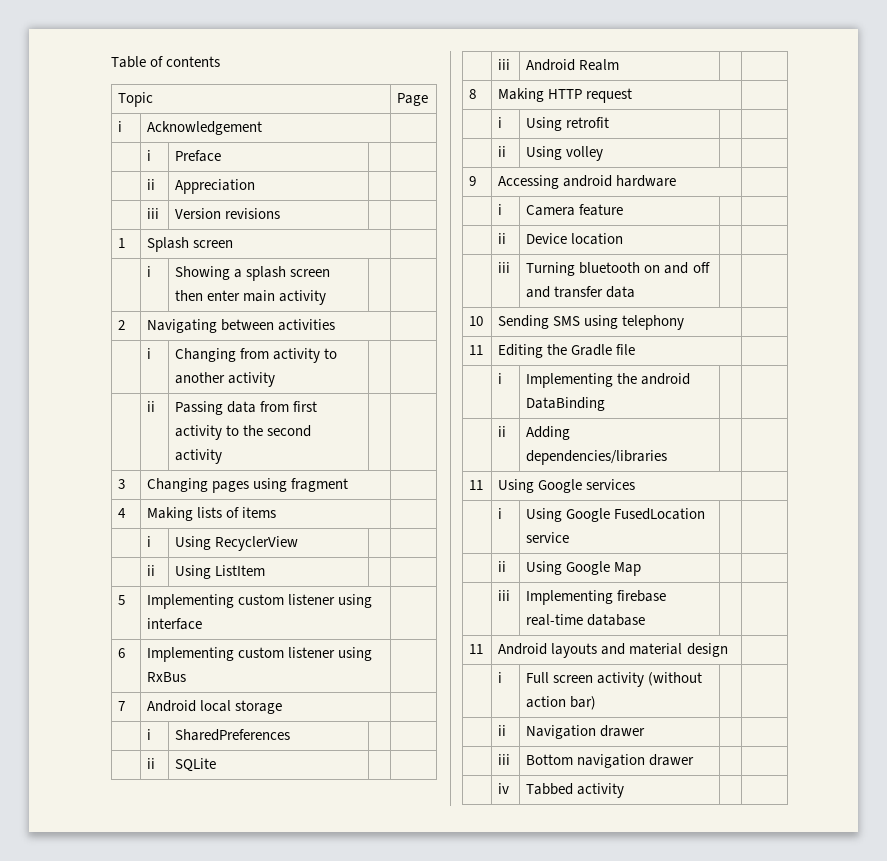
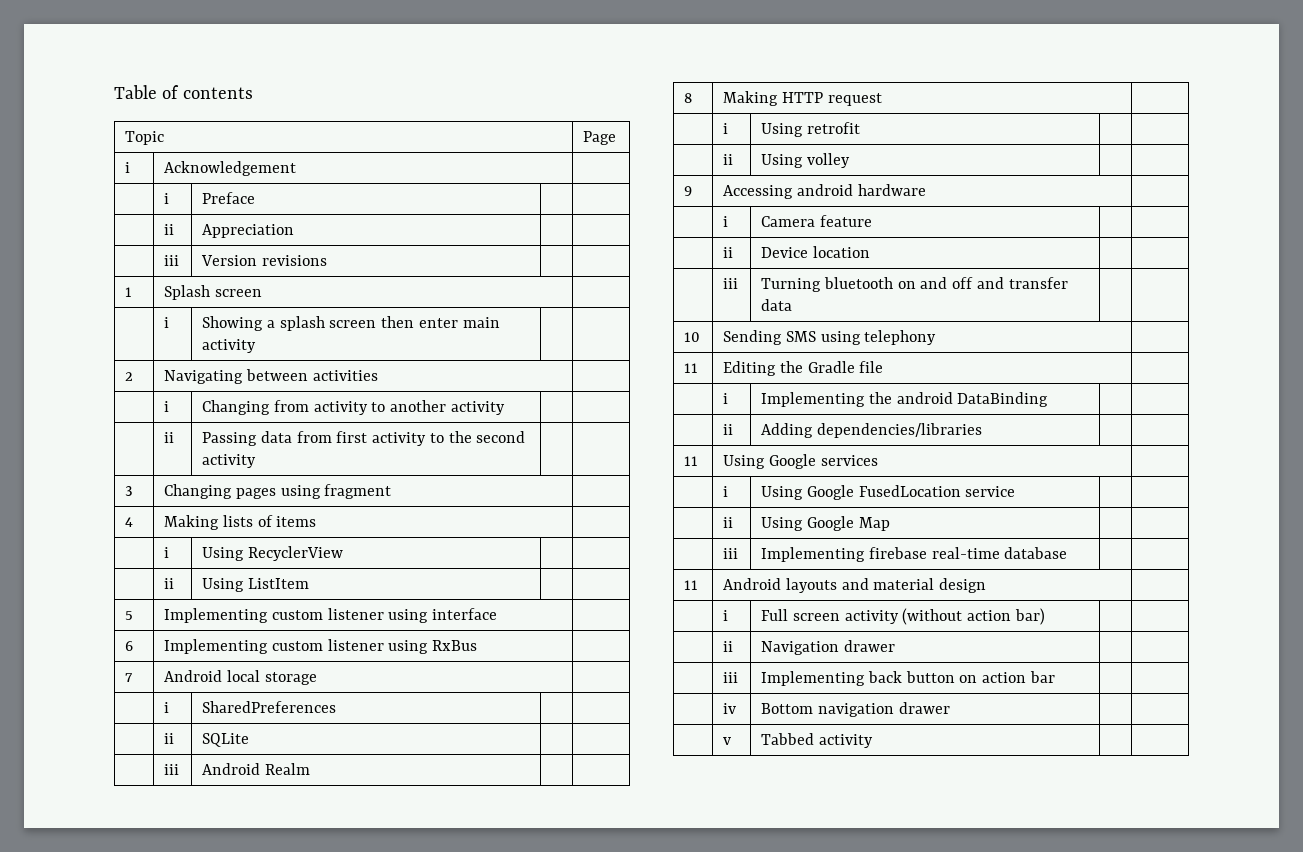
- | iii | Bottom navigation drawer | |
+ | iii | Implementing back button on action bar | |
+ | iv | Bottom navigation drawer | |
- | iv | Tabbed activity | |
+ | v | Tabbed activity | |

